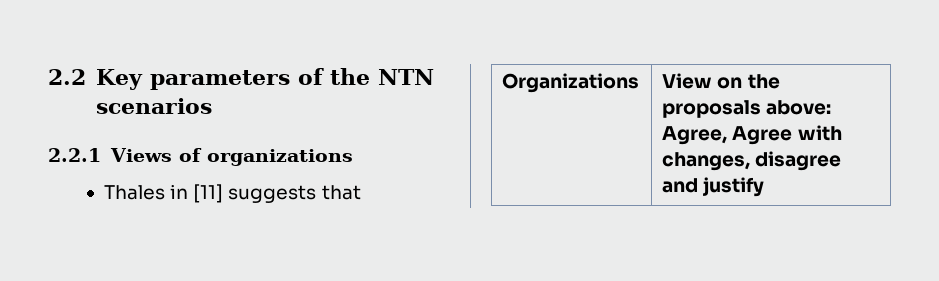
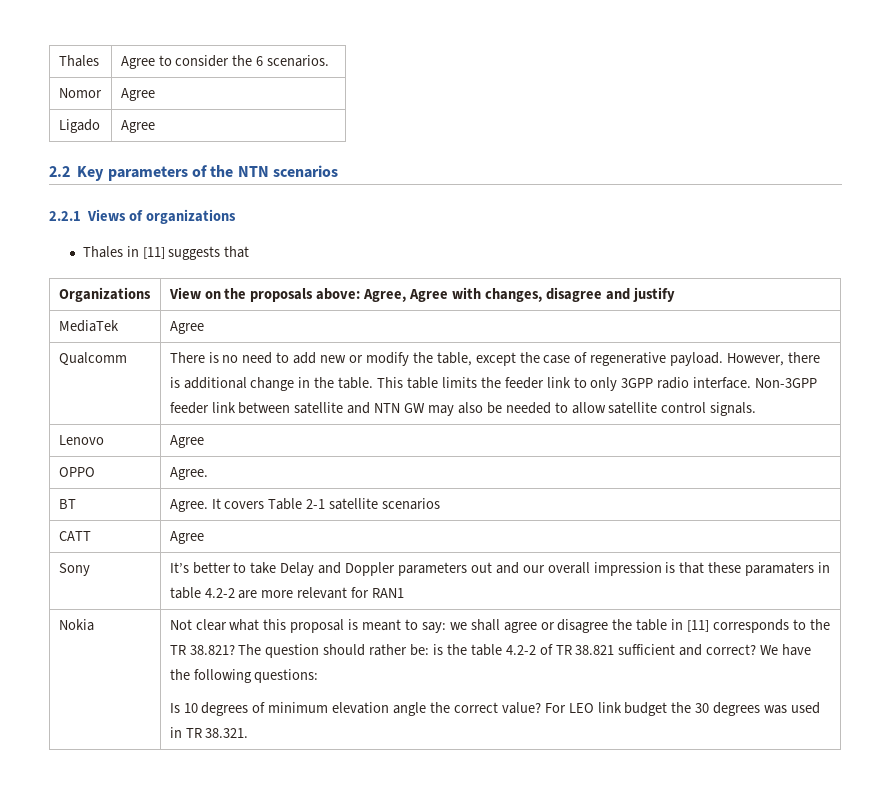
+ Thales | Agree to consider the 6 scenarios.
+ Nomor | Agree
+ Ligado | Agree
+ MediaTek | Agree
+ Qualcomm | There is no need to add new or modify the table, except the case of regenerative payload. However, there is additional change in the table. This table limits the feeder link to only 3GPP radio interface. Non-3GPP feeder link between satellite and NTN GW may also be needed to allow satellite control signals.
+ Lenovo | Agree
+ OPPO | Agree.
+ BT | Agree. It covers Table 2-1 satellite scenarios
+ CATT | Agree
+ Sony | It’s better to take Delay and Doppler parameters out and our overall impression is that these paramaters in table 4.2-2 are more relevant for RAN1
+ Nokia | Not clear what this proposal is meant to say: we shall agree or disagree the table in [11] corresponds to the TR 38.821? The question should rather be: is the table 4.2-2 of TR 38.821 sufficient and correct? We have the following questions:
+ Is 10 degrees of minimum elevation angle the correct value? For LEO link budget the 30 degrees was used in TR 38.321.

